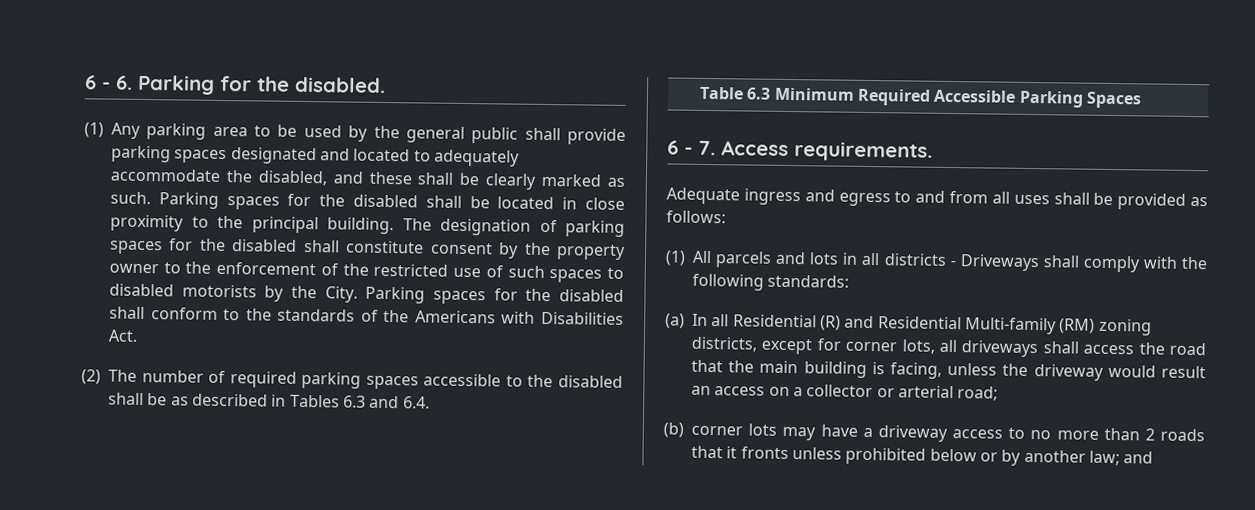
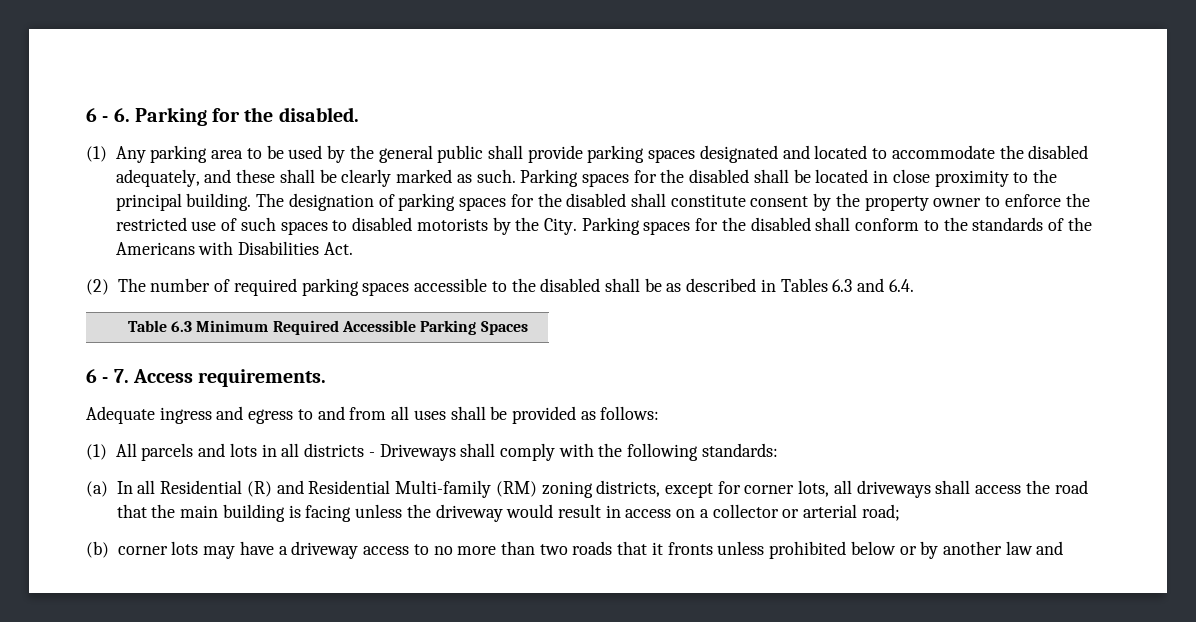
- (1) Any parking area to be used by the general public shall provide parking spaces designated and located to adequately accommodate the disabled, and these shall be clearly marked as such.
+ (1) Any parking area to be used by the general public shall provide parking spaces designated and located to accommodate the disabled adequately, and these shall be clearly marked as such.
- The designation of parking spaces for the disabled shall constitute consent by the property owner to the enforcement of the restricted use of such spaces to disabled motorists by the City.
+ The designation of parking spaces for the disabled shall constitute consent by the property owner to enforce the restricted use of such spaces to disabled motorists by the City.
- (a) In all Residential (R) and Residential Multi-family (RM) zoning districts, except for corner lots, all driveways shall access the road that the main building is facing, unless the driveway would result an access on a collector or arterial road;
+ (a) In all Residential (R) and Residential Multi-family (RM) zoning districts, except for corner lots, all driveways shall access the road that the main building is facing unless the driveway would result in access on a collector or arterial road;
- (b) corner lots may have a driveway access to no more than 2 roads that it fronts unless prohibited below or by another law; and
+ (b) corner lots may have a driveway access to no more than two roads that it fronts unless prohibited below or by another law and

